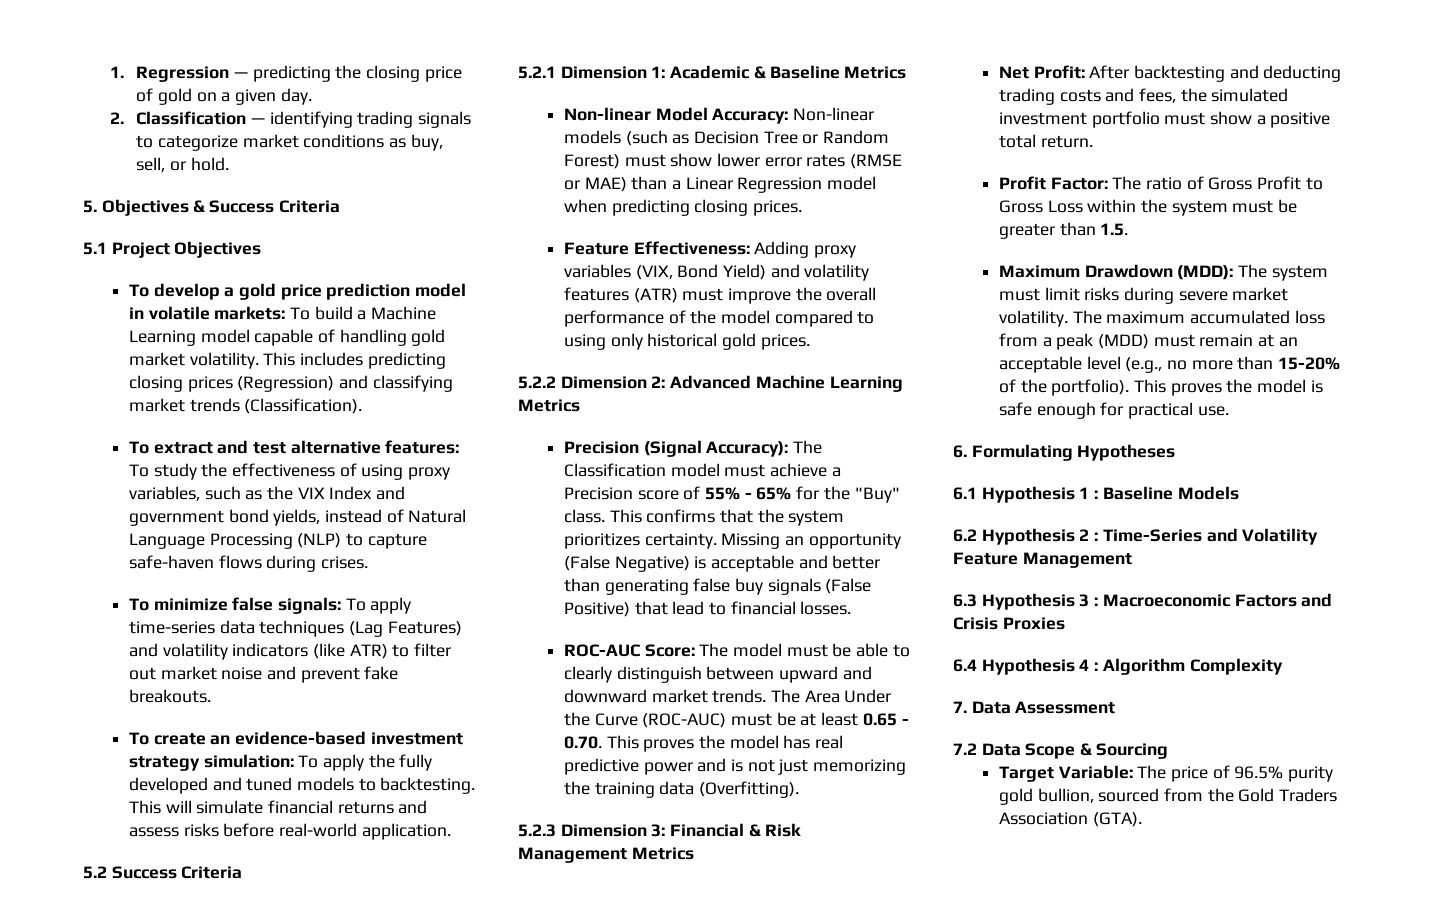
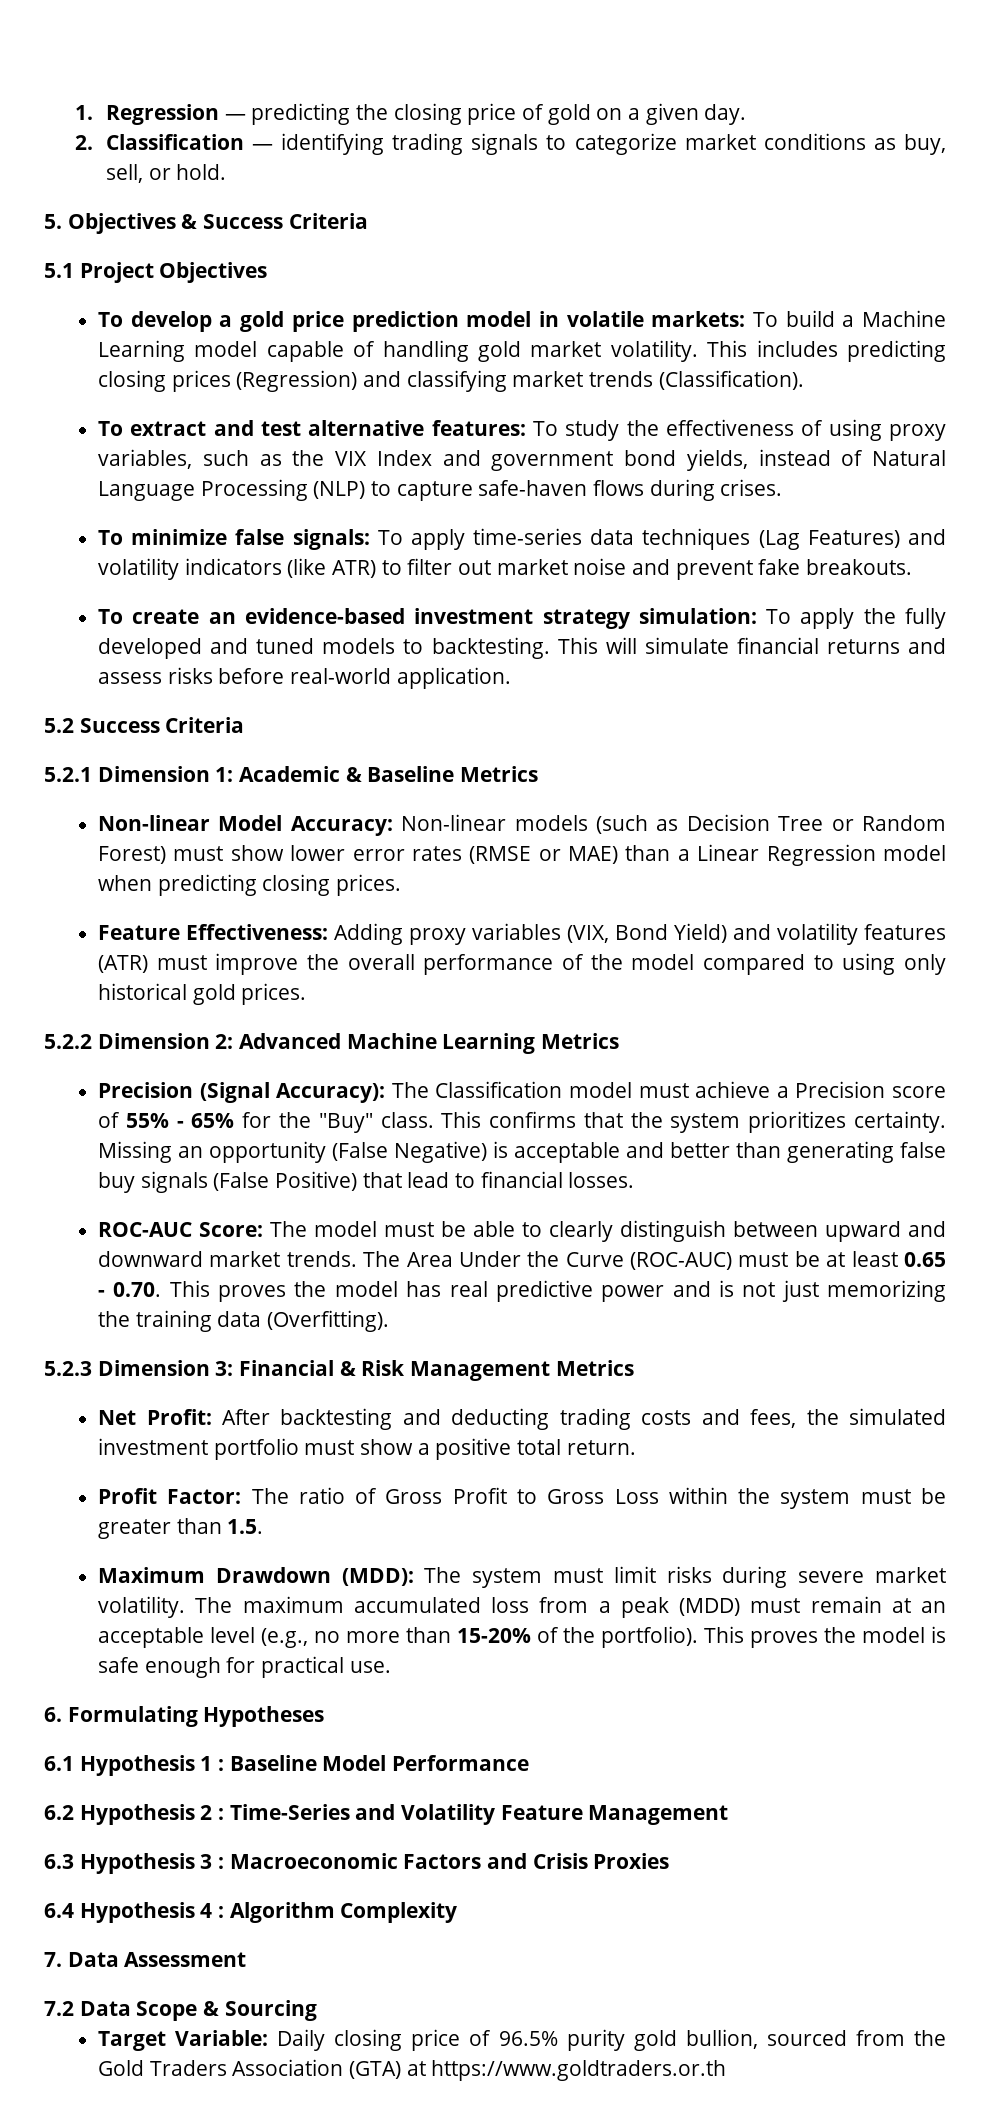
- 6.1 Hypothesis 1 : Baseline Models
+ 6.1 Hypothesis 1 : Baseline Model Performance
- Target Variable: The price of 96.5% purity gold bullion, sourced from the Gold Traders Association (GTA).
+ Target Variable: Daily closing price of 96.5% purity gold bullion, sourced from the Gold Traders Association (GTA) at https://www.goldtraders.or.th

